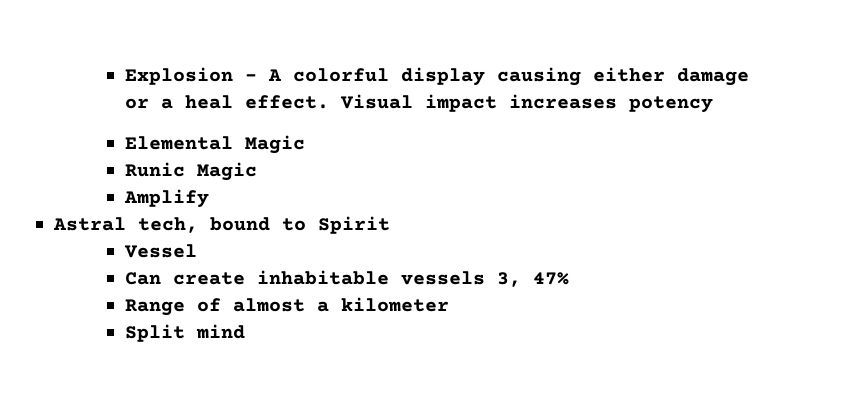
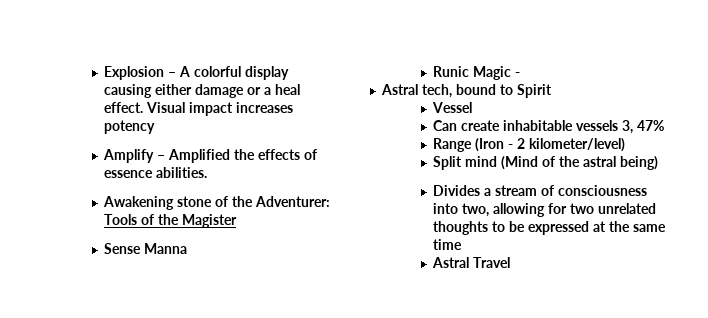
- Elemental Magic
+ Amplify – Amplified the effects of essence abilities.
+ Awakening stone of the Adventurer: Tools of the Magister
+ Sense Manna
- Runic Magic
- Amplify
+ Runic Magic -
- Range of almost a kilometer
- Split mind
+ Range (Iron - 2 kilometer/level)
+ Split mind (Mind of the astral being)
+ Divides a stream of consciousness into two, allowing for two unrelated thoughts to be expressed at the same time
+ Astral Travel

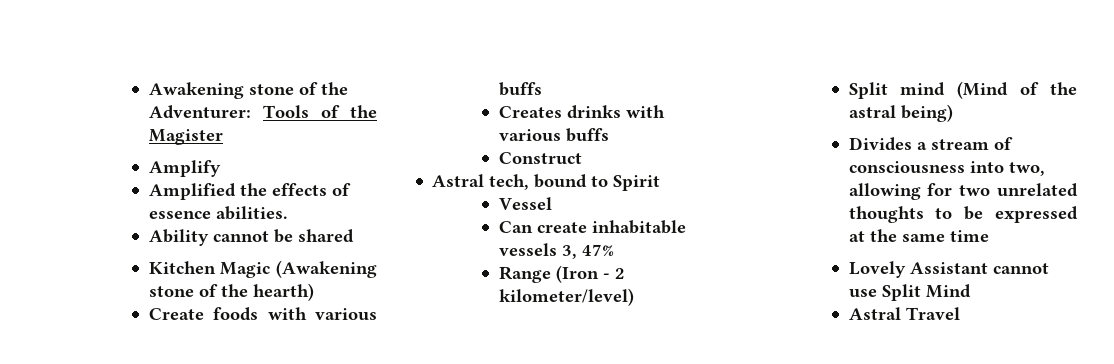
- Explosion – A colorful display causing either damage or a heal effect. Visual impact increases potency
- Amplify – Amplified the effects of essence abilities.
- Sense Manna
- Runic Magic -
+ Amplify
+ Amplified the effects of essence abilities.
+ Ability cannot be shared
+ Kitchen Magic (Awakening stone of the hearth)
+ Create foods with various buffs
+ Creates drinks with various buffs
+ Construct
+ Lovely Assistant cannot use Split Mind

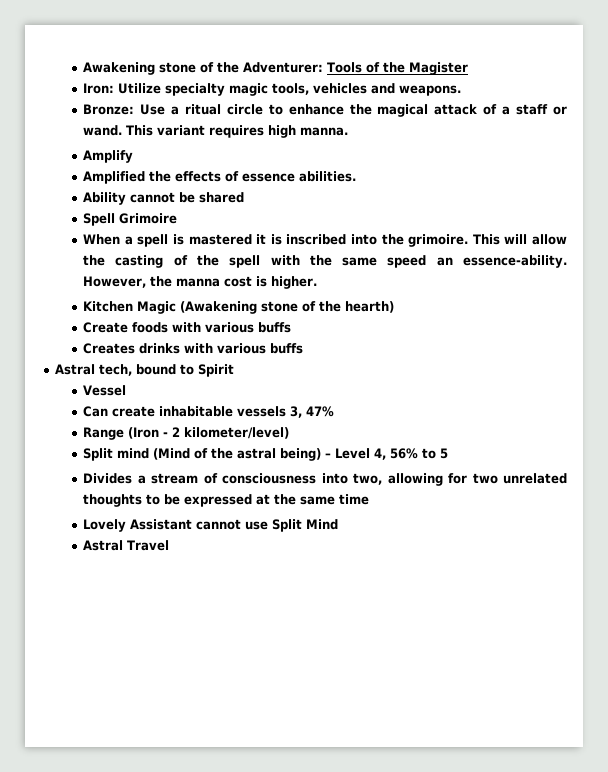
+ Iron: Utilize specialty magic tools, vehicles and weapons.
+ Bronze: Use a ritual circle to enhance the magical attack of a staff or wand. This variant requires high manna.
+ Spell Grimoire
+ When a spell is mastered it is inscribed into the grimoire. This will allow the casting of the spell with the same speed an essence-ability. However, the manna cost is higher.
- Construct
- Split mind (Mind of the astral being)
+ Split mind (Mind of the astral being) – Level 4, 56% to 5

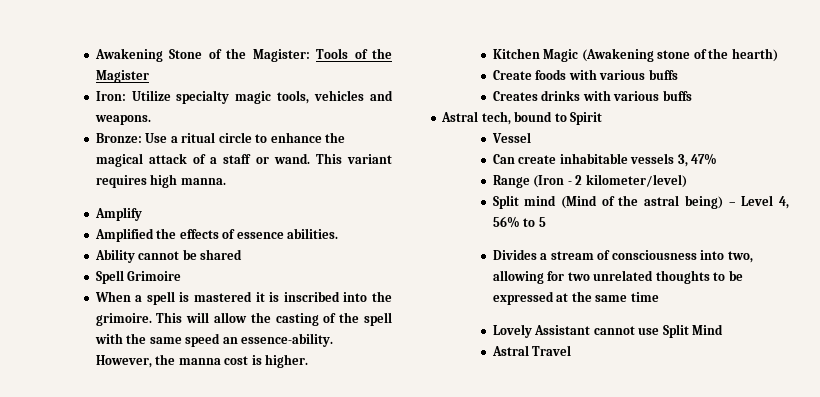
- Awakening stone of the Adventurer: Tools of the Magister
+ Awakening Stone of the Magister: Tools of the Magister

